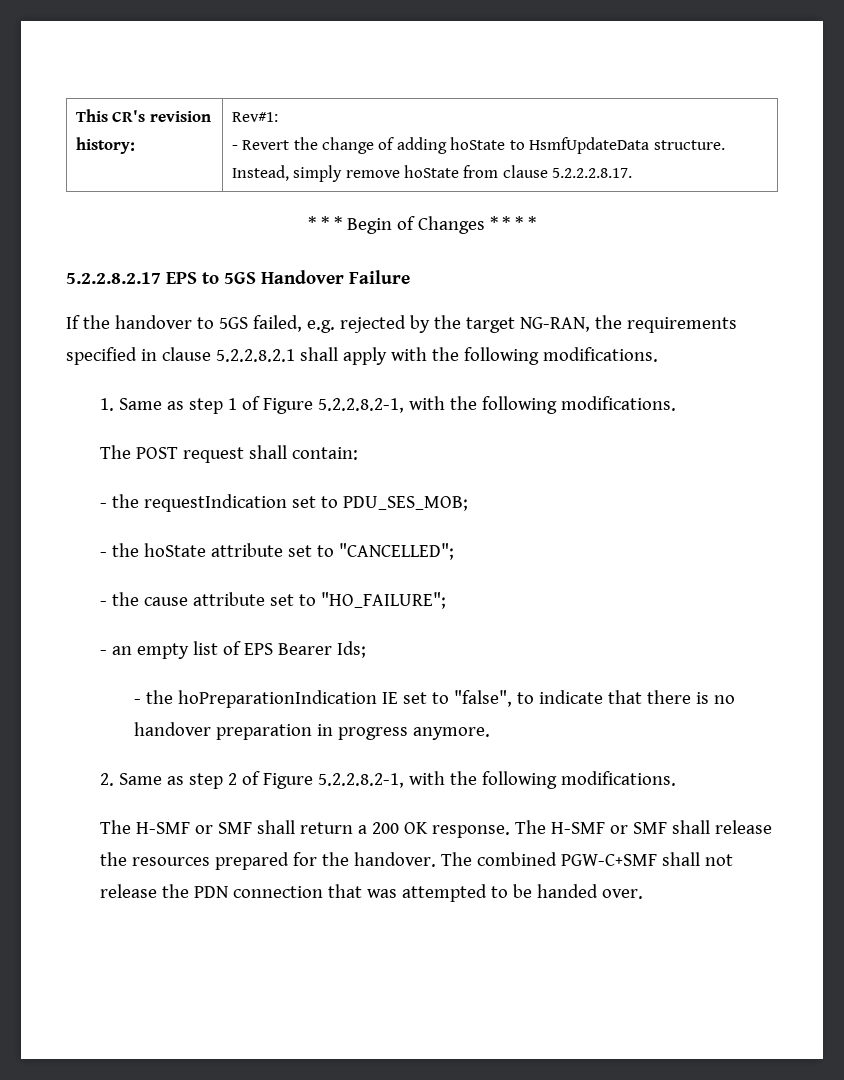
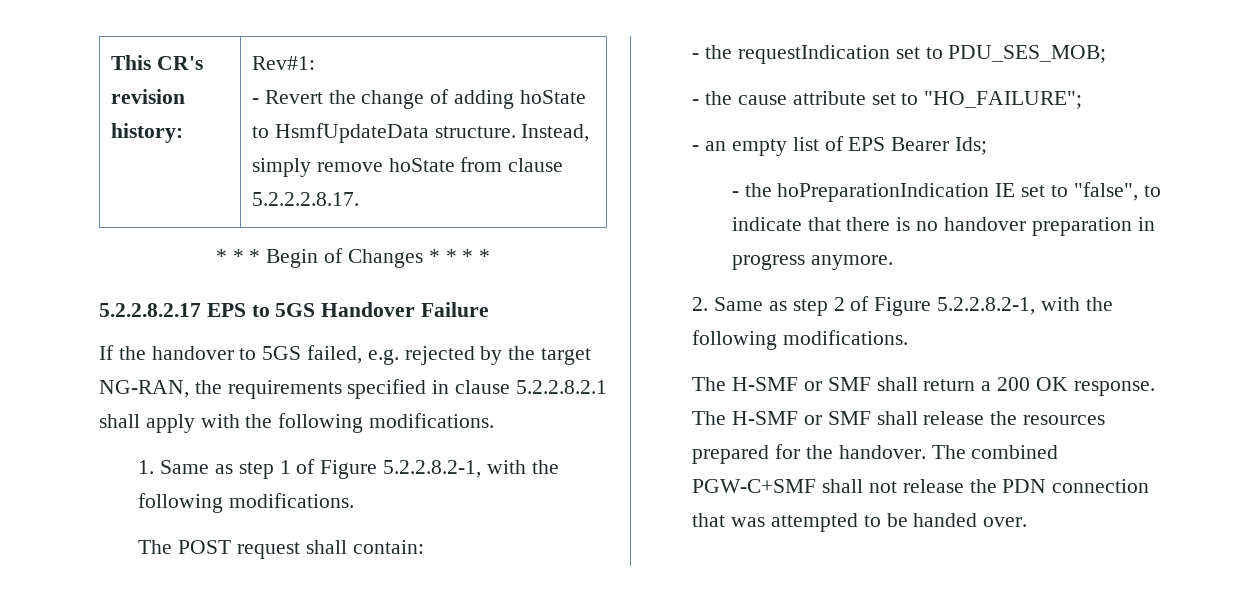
- - the hoState attribute set to "CANCELLED";

